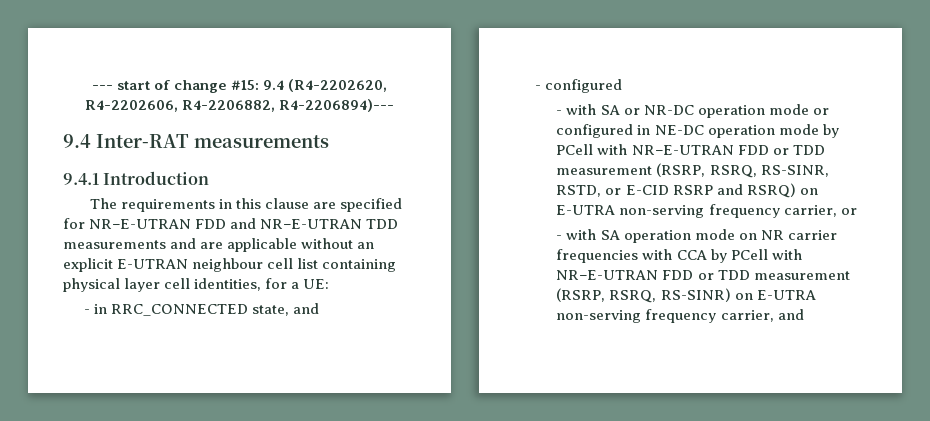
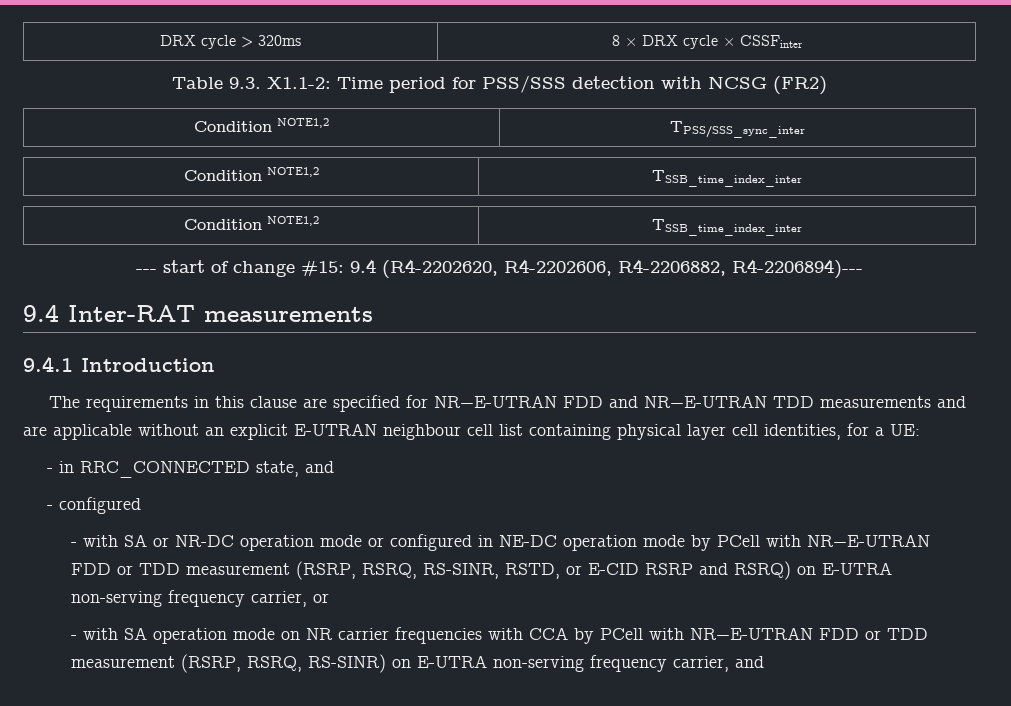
+ DRX cycle > 320ms | 8 × DRX cycle × CSSFinter
+ Table 9.3. X1.1-2: Time period for PSS/SSS detection with NCSG (FR2)
+ Condition NOTE1,2 | TPSS/SSS_sync_inter
+ Condition NOTE1,2 | TSSB_time_index_inter
+ Condition NOTE1,2 | TSSB_time_index_inter

